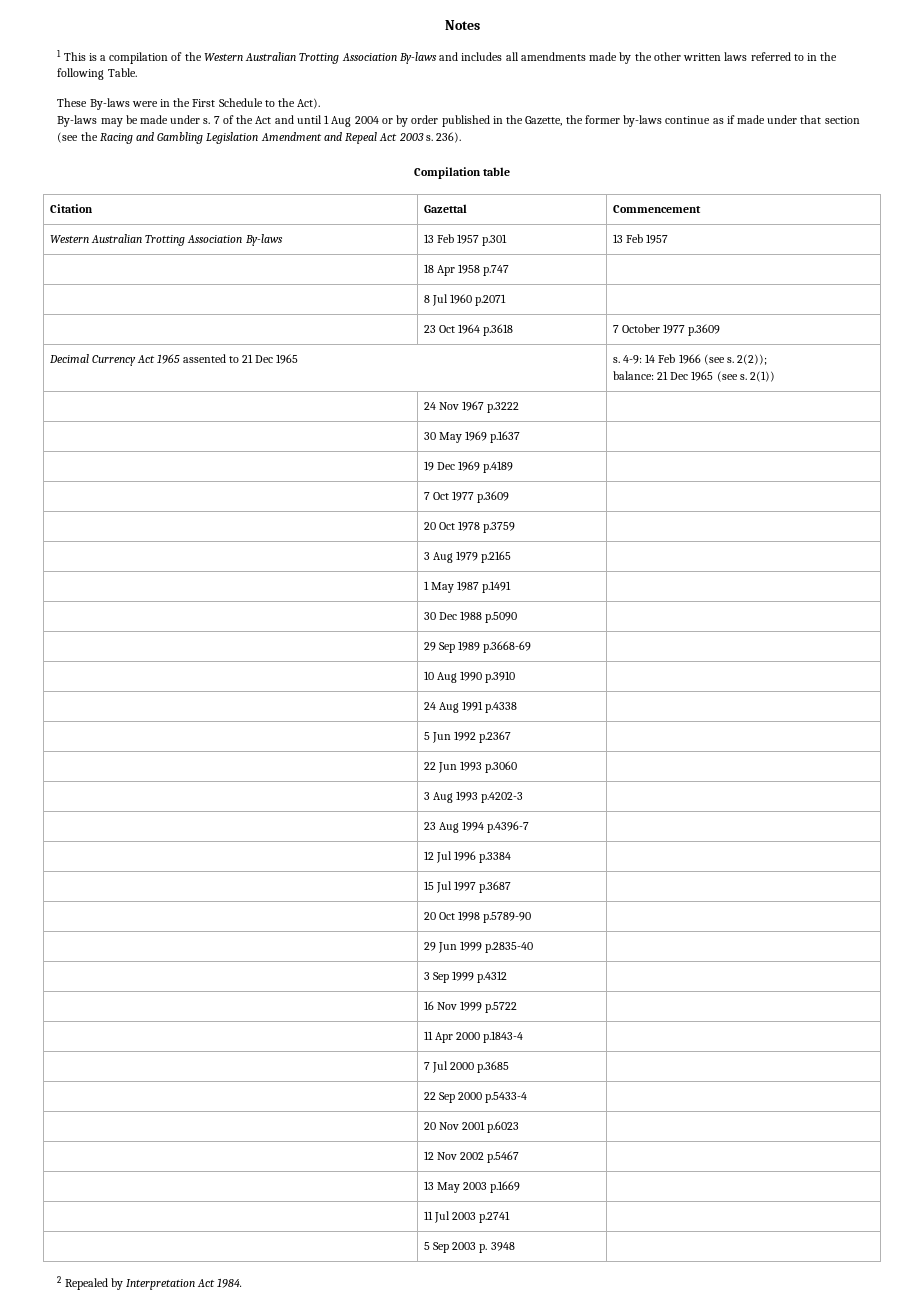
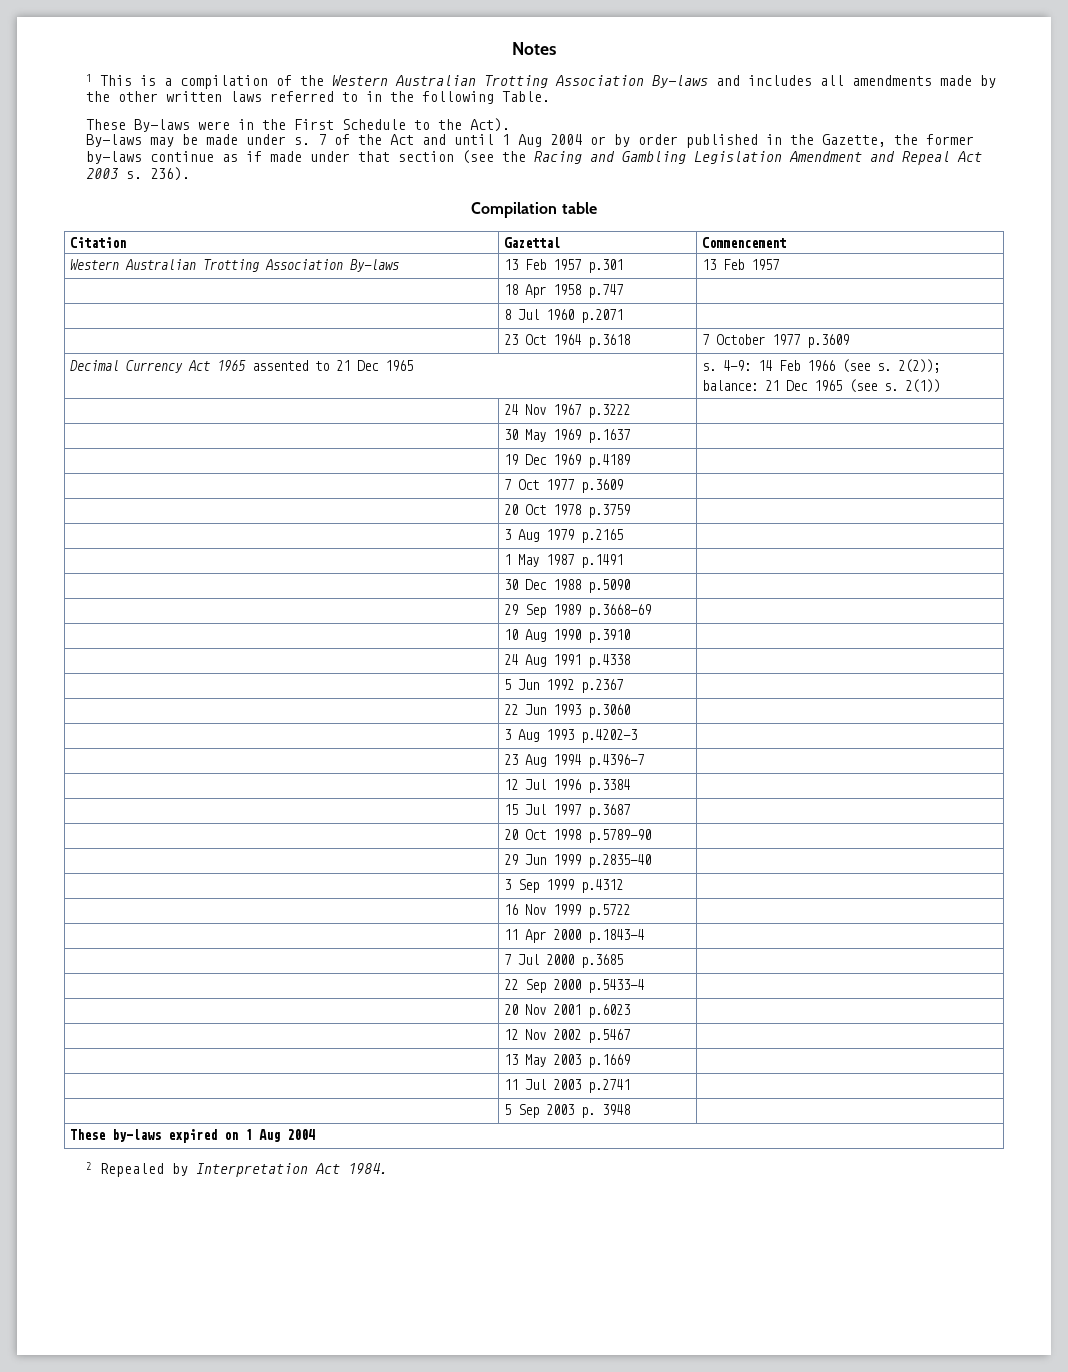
+ These by-laws expired on 1 Aug 2004

